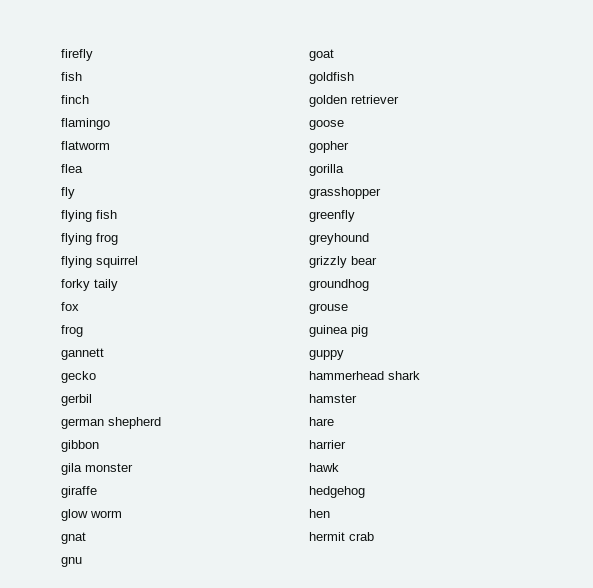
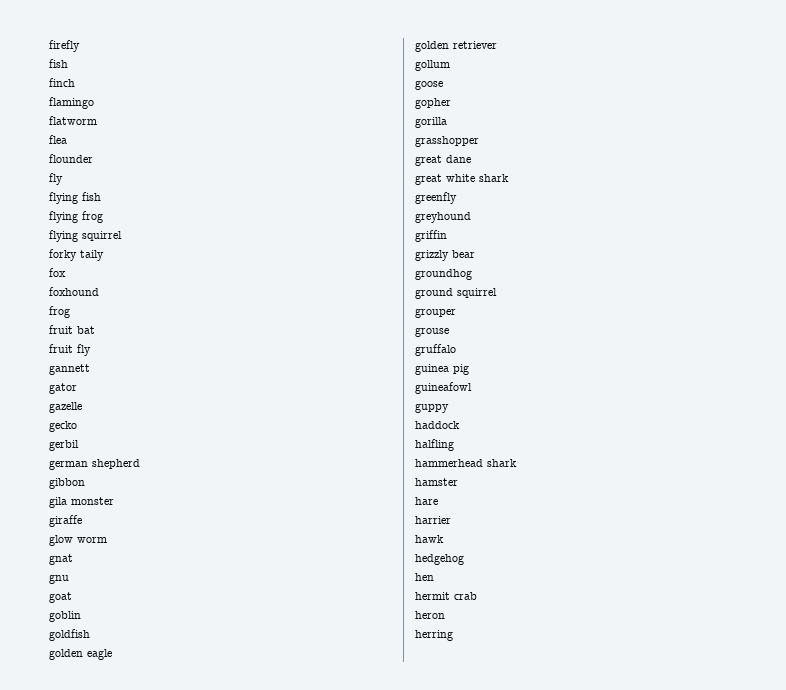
+ flounder
  fox
+ foxhound
  frog
+ fruit bat
+ fruit fly
+ gator
+ gazelle
+ goblin
+ golden eagle
+ gollum
+ great dane
+ great white shark
+ griffin
+ ground squirrel
+ grouper
+ gruffalo
+ guineafowl
+ haddock
+ halfling
+ heron
+ herring

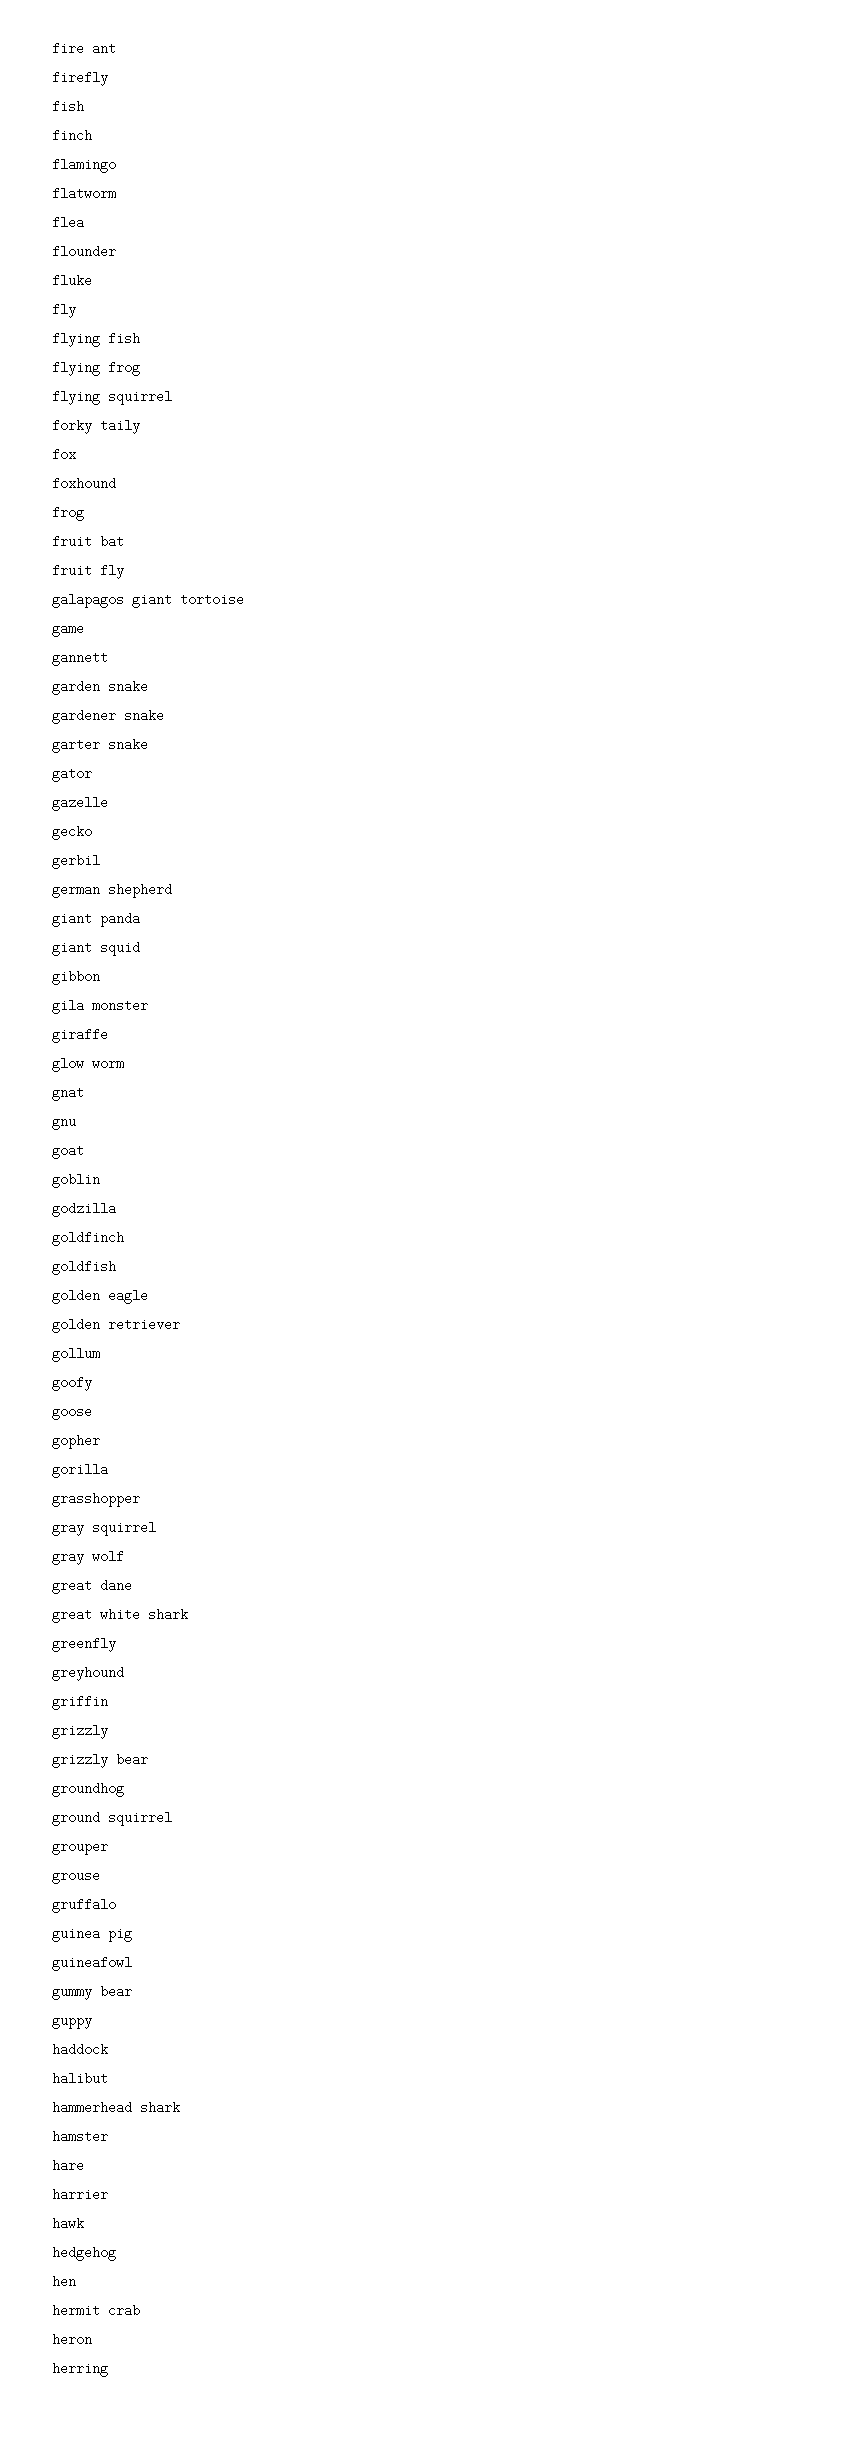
+ fire ant
+ fluke
+ galapagos giant tortoise
+ game
  gannett
+ garden snake
+ gardener snake
+ garter snake
+ giant panda
+ giant squid
+ godzilla
+ goldfinch
+ goofy
+ gray squirrel
+ gray wolf
  griffin
+ grizzly
+ gummy bear
- halfling
+ halibut

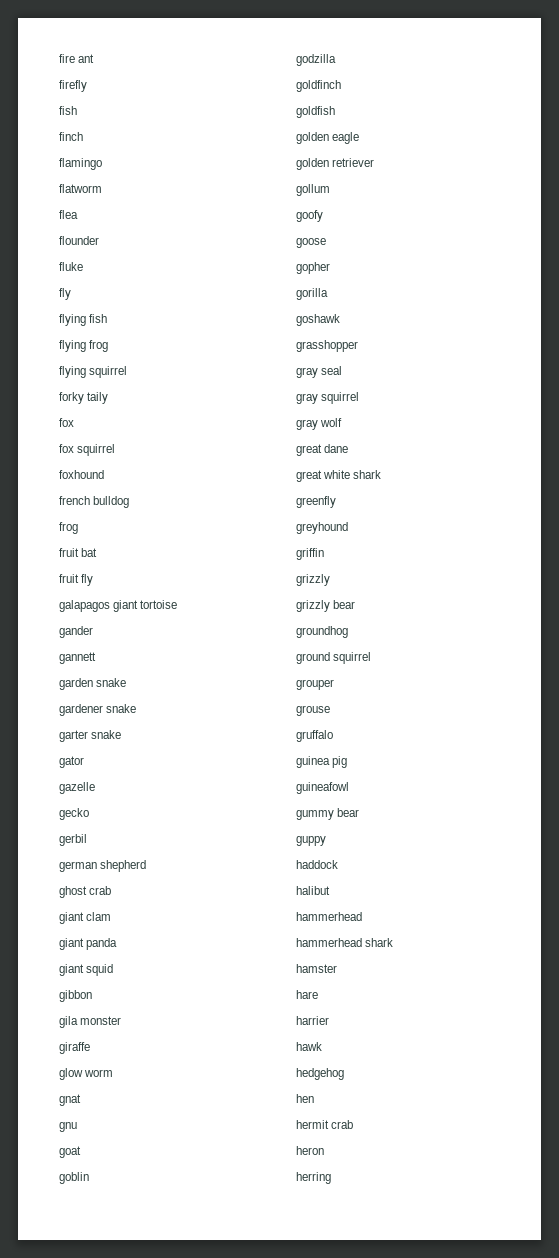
+ fox squirrel
+ french bulldog
- game
+ gander
+ ghost crab
+ giant clam
+ goshawk
+ gray seal
  halibut
+ hammerhead

